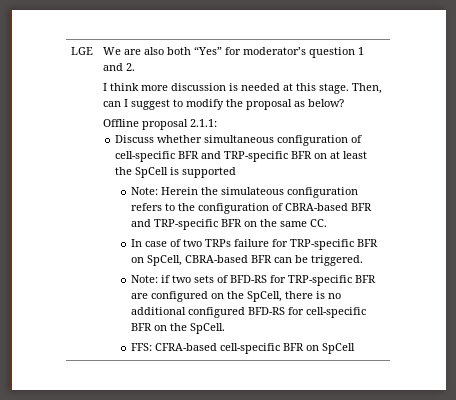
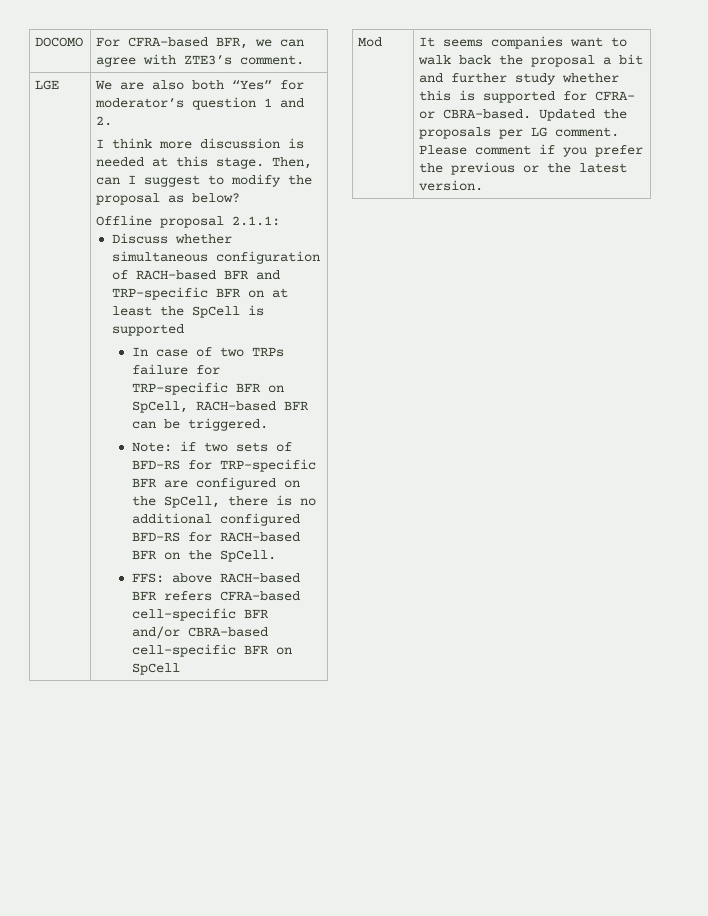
+ DOCOMO | For CFRA-based BFR, we can agree with ZTE3’s comment.
- Discuss whether simultaneous configuration of cell-specific BFR and TRP-specific BFR on at least the SpCell is supported
+ Discuss whether simultaneous configuration of RACH-based BFR and TRP-specific BFR on at least the SpCell is supported
- Note: Herein the simulateous configuration refers to the configuration of CBRA-based BFR and TRP-specific BFR on the same CC.
- In case of two TRPs failure for TRP-specific BFR on SpCell, CBRA-based BFR can be triggered.
+ In case of two TRPs failure for TRP-specific BFR on SpCell, RACH-based BFR can be triggered.
- Note: if two sets of BFD-RS for TRP-specific BFR are configured on the SpCell, there is no additional configured BFD-RS for cell-specific BFR on the SpCell.
+ Note: if two sets of BFD-RS for TRP-specific BFR are configured on the SpCell, there is no additional configured BFD-RS for RACH-based BFR on the SpCell.
- FFS: CFRA-based cell-specific BFR on SpCell
+ FFS: above RACH-based BFR refers CFRA-based cell-specific BFR and/or CBRA-based cell-specific BFR on SpCell
+ Mod | It seems companies want to walk back the proposal a bit and further study whether this is supported for CFRA- or CBRA-based. Updated the proposals per LG comment. Please comment if you prefer the previous or the latest version.

